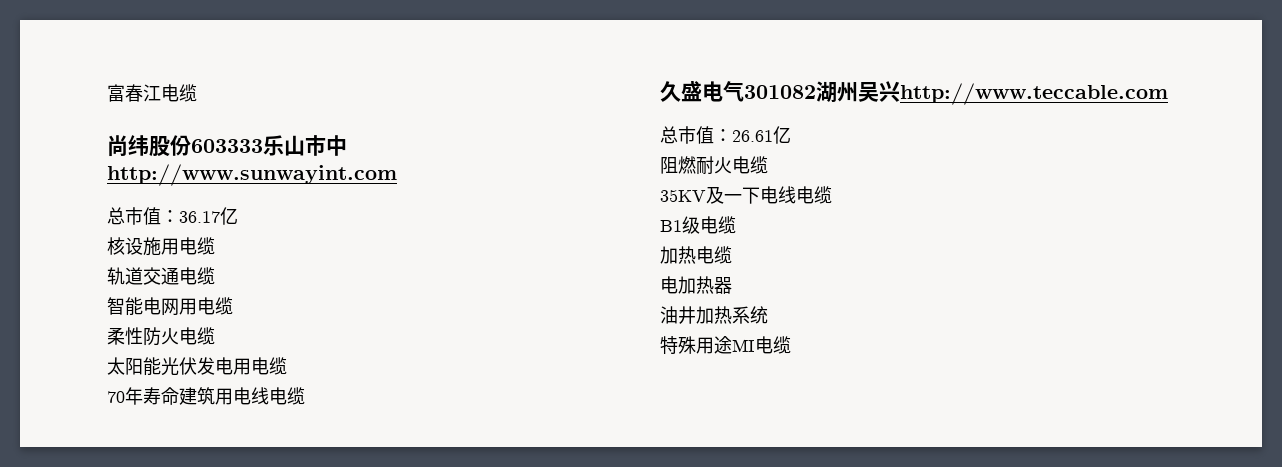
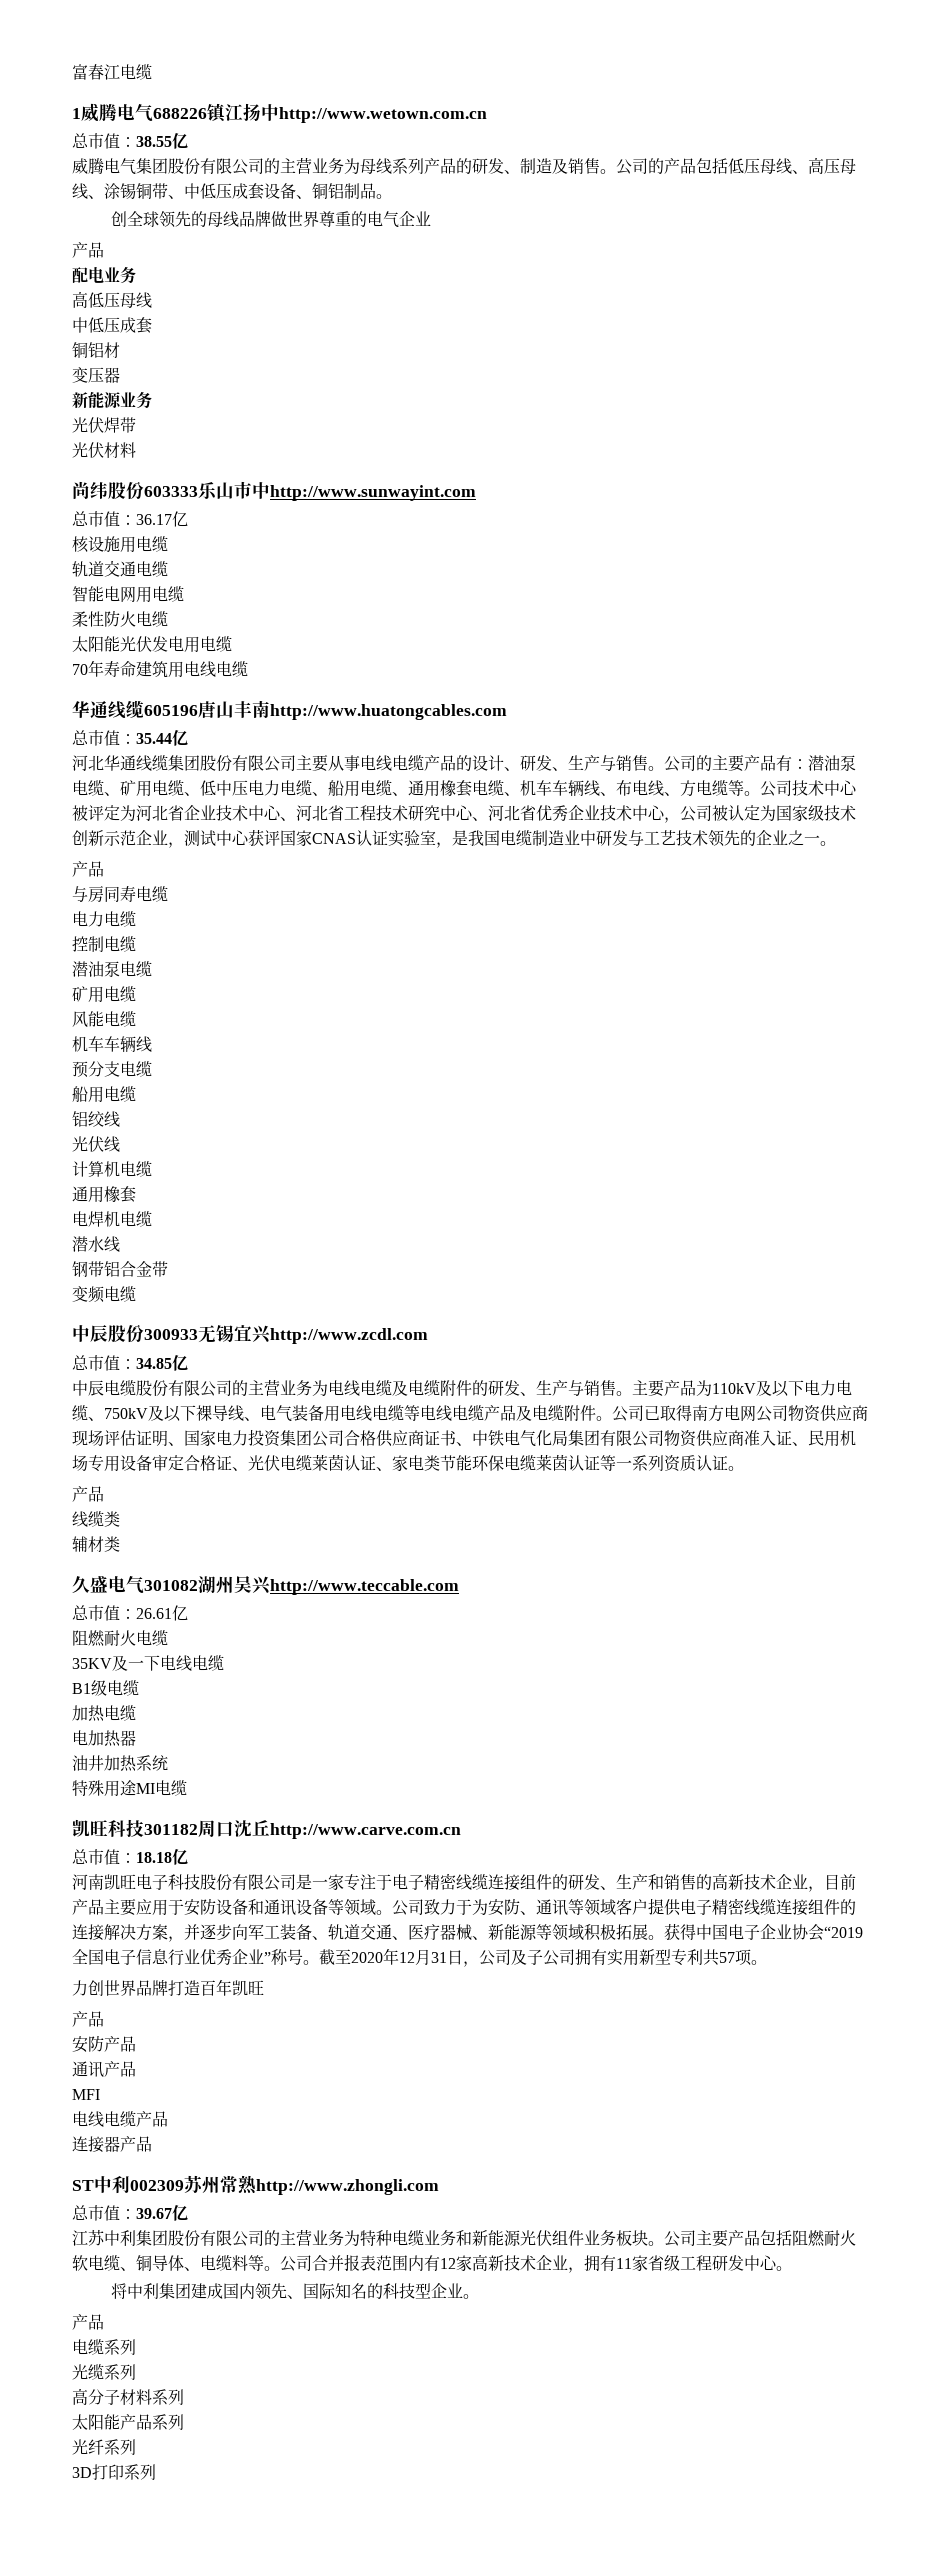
+ 1威腾电气688226镇江扬中http://www.wetown.com.cn
+ 总市值：38.55亿
+ 威腾电气集团股份有限公司的主营业务为母线系列产品的研发、制造及销售。公司的产品包括低压母线、高压母线、涂锡铜带、中低压成套设备、铜铝制品。
+ 创全球领先的母线品牌做世界尊重的电气企业
+ 产品
+ 配电业务
+ 高低压母线
+ 中低压成套
+ 铜铝材
+ 变压器
+ 新能源业务
+ 光伏焊带
+ 光伏材料
+ 华通线缆605196唐山丰南http://www.huatongcables.com
+ 总市值：35.44亿
+ 河北华通线缆集团股份有限公司主要从事电线电缆产品的设计、研发、生产与销售。公司的主要产品有：潜油泵电缆、矿用电缆、低中压电力电缆、船用电缆、通用橡套电缆、机车车辆线、布电线、方电缆等。公司技术中心被评定为河北省企业技术中心、河北省工程技术研究中心、河北省优秀企业技术中心，公司被认定为国家级技术创新示范企业，测试中心获评国家CNAS认证实验室，是我国电缆制造业中研发与工艺技术领先的企业之一。
+ 产品
+ 与房同寿电缆
+ 电力电缆
+ 控制电缆
+ 潜油泵电缆
+ 矿用电缆
+ 风能电缆
+ 机车车辆线
+ 预分支电缆
+ 船用电缆
+ 铝绞线
+ 光伏线
+ 计算机电缆
+ 通用橡套
+ 电焊机电缆
+ 潜水线
+ 钢带铝合金带
+ 变频电缆
+ 中辰股份300933无锡宜兴http://www.zcdl.com
+ 总市值：34.85亿
+ 中辰电缆股份有限公司的主营业务为电线电缆及电缆附件的研发、生产与销售。主要产品为110kV及以下电力电缆、750kV及以下裸导线、电气装备用电线电缆等电线电缆产品及电缆附件。公司已取得南方电网公司物资供应商现场评估证明、国家电力投资集团公司合格供应商证书、中铁电气化局集团有限公司物资供应商准入证、民用机场专用设备审定合格证、光伏电缆莱茵认证、家电类节能环保电缆莱茵认证等一系列资质认证。
+ 产品
+ 线缆类
+ 辅材类
+ 凯旺科技301182周口沈丘http://www.carve.com.cn
+ 总市值：18.18亿
+ 河南凯旺电子科技股份有限公司是一家专注于电子精密线缆连接组件的研发、生产和销售的高新技术企业，目前产品主要应用于安防设备和通讯设备等领域。公司致力于为安防、通讯等领域客户提供电子精密线缆连接组件的连接解决方案，并逐步向军工装备、轨道交通、医疗器械、新能源等领域积极拓展。获得中国电子企业协会“2019全国电子信息行业优秀企业”称号。截至2020年12月31日，公司及子公司拥有实用新型专利共57项。
+ 力创世界品牌打造百年凯旺
+ 产品
+ 安防产品
+ 通讯产品
+ MFI
+ 电线电缆产品
+ 连接器产品
+ ST中利002309苏州常熟http://www.zhongli.com
+ 总市值：39.67亿
+ 江苏中利集团股份有限公司的主营业务为特种电缆业务和新能源光伏组件业务板块。公司主要产品包括阻燃耐火软电缆、铜导体、电缆料等。公司合并报表范围内有12家高新技术企业，拥有11家省级工程研发中心。
+ 将中利集团建成国内领先、国际知名的科技型企业。
+ 产品
+ 电缆系列
+ 光缆系列
+ 高分子材料系列
+ 太阳能产品系列
+ 光纤系列
+ 3D打印系列

